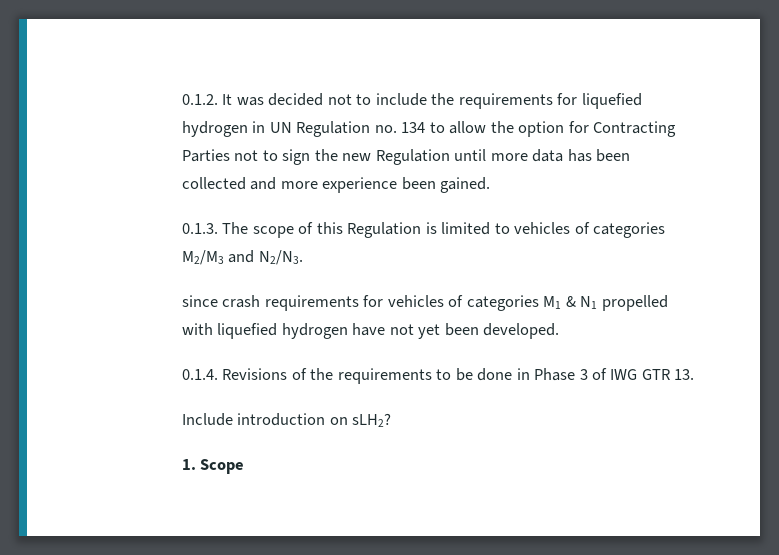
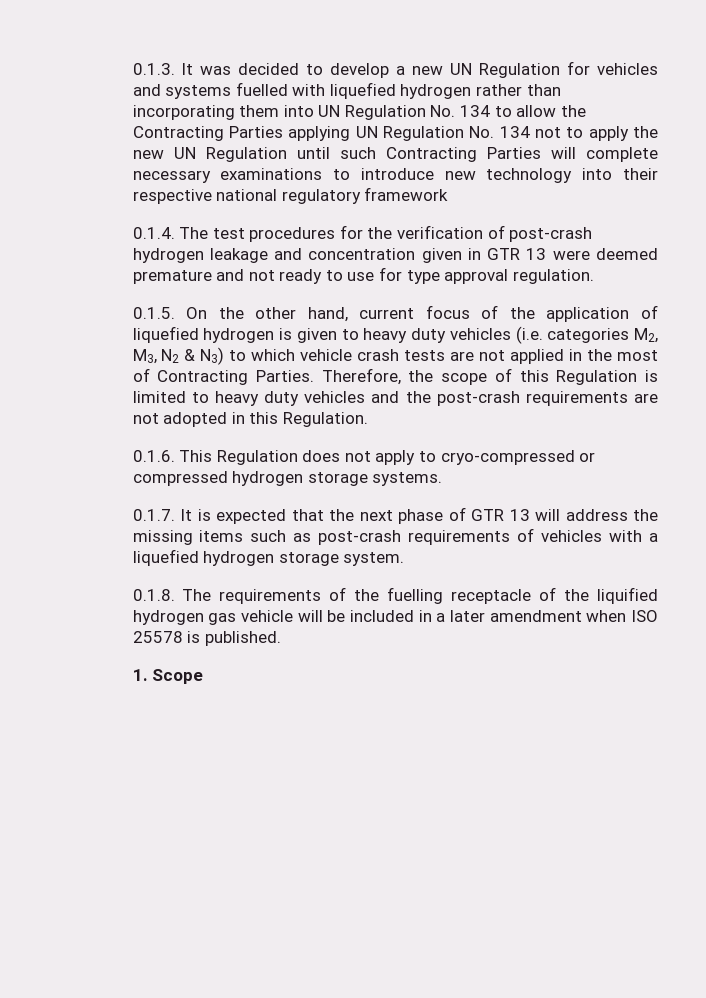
- 0.1.2. It was decided not to include the requirements for liquefied hydrogen in UN Regulation no. 134 to allow the option for Contracting Parties not to sign the new Regulation until more data has been collected and more experience been gained.
- 0.1.3. The scope of this Regulation is limited to vehicles of categories M2/M3 and N2/N3.
- since crash requirements for vehicles of categories M1 & N1 propelled with liquefied hydrogen have not yet been developed.
- 0.1.4. Revisions of the requirements to be done in Phase 3 of IWG GTR 13.
- Include introduction on sLH2?
+ 0.1.3. It was decided to develop a new UN Regulation for vehicles and systems fuelled with liquefied hydrogen rather than incorporating them into UN Regulation No. 134 to allow the Contracting Parties applying UN Regulation No. 134 not to apply the new UN Regulation until such Contracting Parties will complete necessary examinations to introduce new technology into their respective national regulatory framework
+ 0.1.4. The test procedures for the verification of post-crash hydrogen leakage and concentration given in GTR 13 were deemed premature and not ready to use for type approval regulation.
+ 0.1.5. On the other hand, current focus of the application of liquefied hydrogen is given to heavy duty vehicles (i.e. categories M2, M3, N2 & N3) to which vehicle crash tests are not applied in the most of Contracting Parties. Therefore, the scope of this Regulation is limited to heavy duty vehicles and the post-crash requirements are not adopted in this Regulation.
+ 0.1.6. This Regulation does not apply to cryo-compressed or compressed hydrogen storage systems.
+ 0.1.7. It is expected that the next phase of GTR 13 will address the missing items such as post-crash requirements of vehicles with a liquefied hydrogen storage system.
+ 0.1.8. The requirements of the fuelling receptacle of the liquified hydrogen gas vehicle will be included in a later amendment when ISO 25578 is published.

